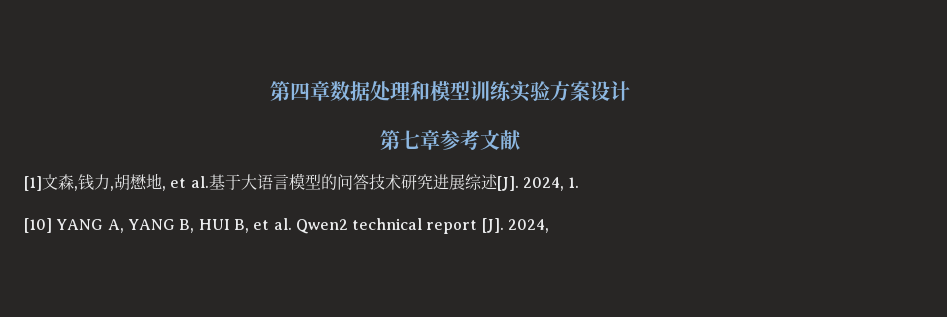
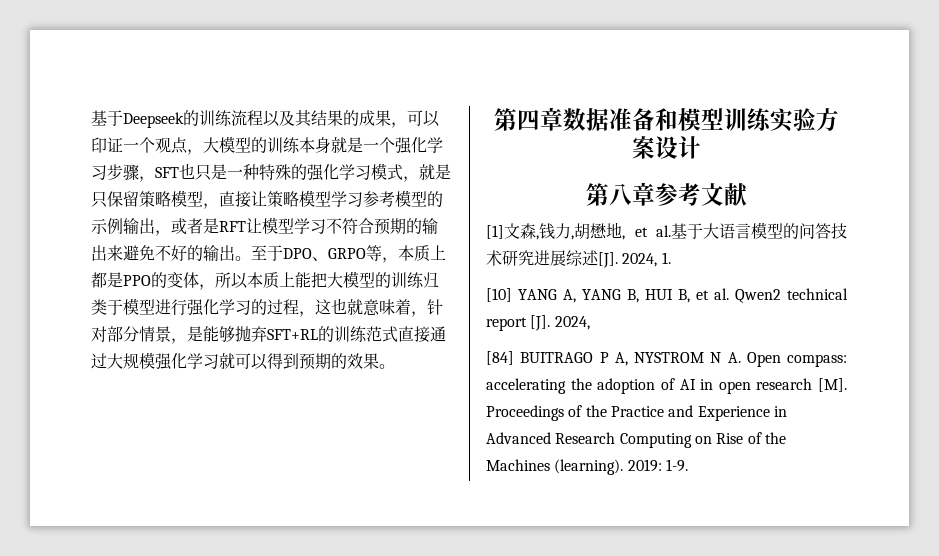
+ 基于Deepseek的训练流程以及其结果的成果，可以印证一个观点，大模型的训练本身就是一个强化学习步骤，SFT也只是一种特殊的强化学习模式，就是只保留策略模型，直接让策略模型学习参考模型的示例输出，或者是RFT让模型学习不符合预期的输出来避免不好的输出。至于DPO、GRPO等，本质上都是PPO的变体，所以本质上能把大模型的训练归类于模型进行强化学习的过程，这也就意味着，针对部分情景，是能够抛弃SFT+RL的训练范式直接通过大规模强化学习就可以得到预期的效果。
- 第四章数据处理和模型训练实验方案设计
+ 第四章数据准备和模型训练实验方案设计
- 第七章参考文献
+ 第八章参考文献
+ [84] BUITRAGO P A, NYSTROM N A. Open compass: accelerating the adoption of AI in open research [M]. Proceedings of the Practice and Experience in Advanced Research Computing on Rise of the Machines (learning). 2019: 1-9.

